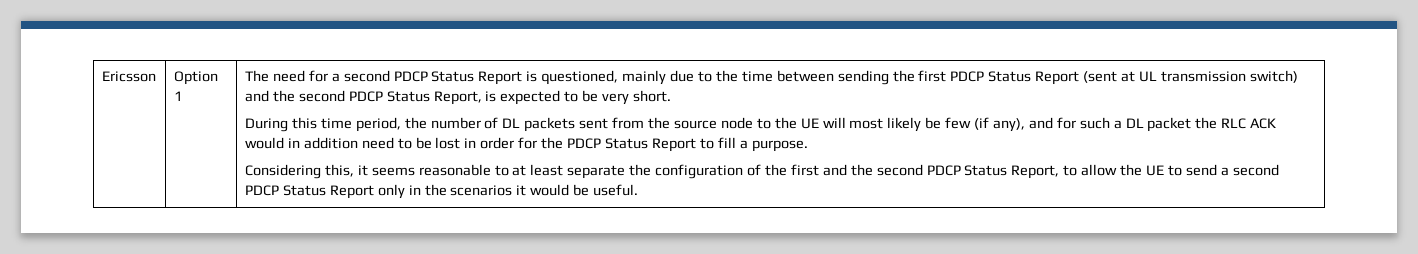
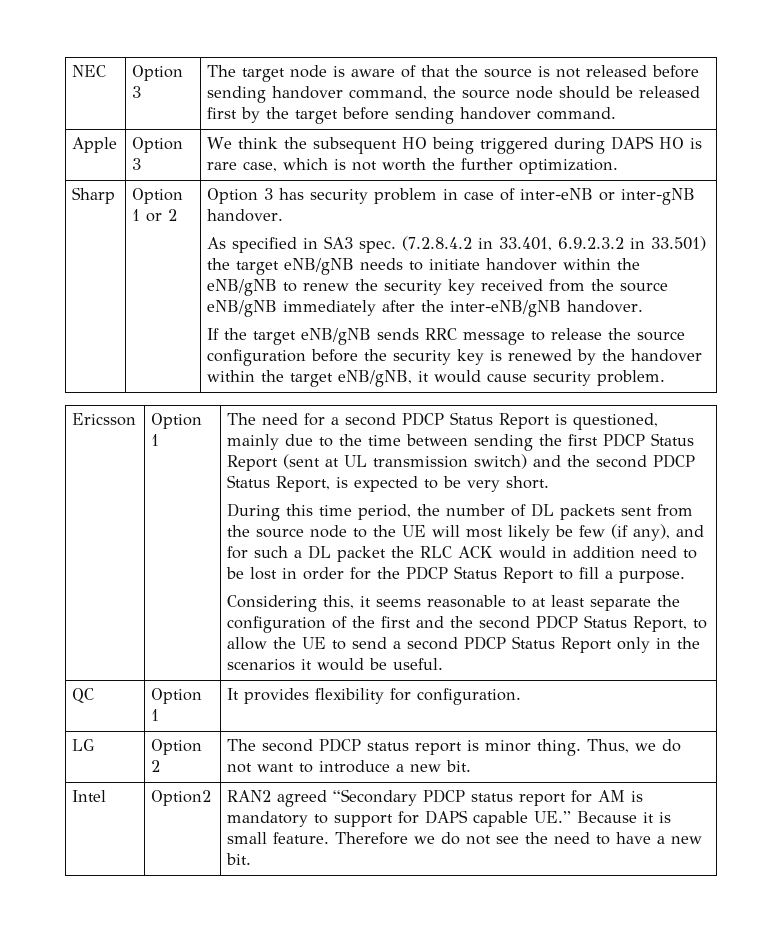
+ NEC | Option 3 | The target node is aware of that the source is not released before sending handover command, the source node should be released first by the target before sending handover command.
+ Apple | Option 3 | We think the subsequent HO being triggered during DAPS HO is rare case, which is not worth the further optimization.
+ Sharp | Option 1 or 2 | Option 3 has security problem in case of inter-eNB or inter-gNB handover.
+ As specified in SA3 spec. (7.2.8.4.2 in 33.401, 6.9.2.3.2 in 33.501) the target eNB/gNB needs to initiate handover within the eNB/gNB to renew the security key received from the source eNB/gNB immediately after the inter-eNB/gNB handover.
+ If the target eNB/gNB sends RRC message to release the source configuration before the security key is renewed by the handover within the target eNB/gNB, it would cause security problem.
+ QC | Option 1 | It provides flexibility for configuration.
+ LG | Option 2 | The second PDCP status report is minor thing. Thus, we do not want to introduce a new bit.
+ Intel | Option2 | RAN2 agreed “Secondary PDCP status report for AM is mandatory to support for DAPS capable UE.” Because it is small feature. Therefore we do not see the need to have a new bit.

